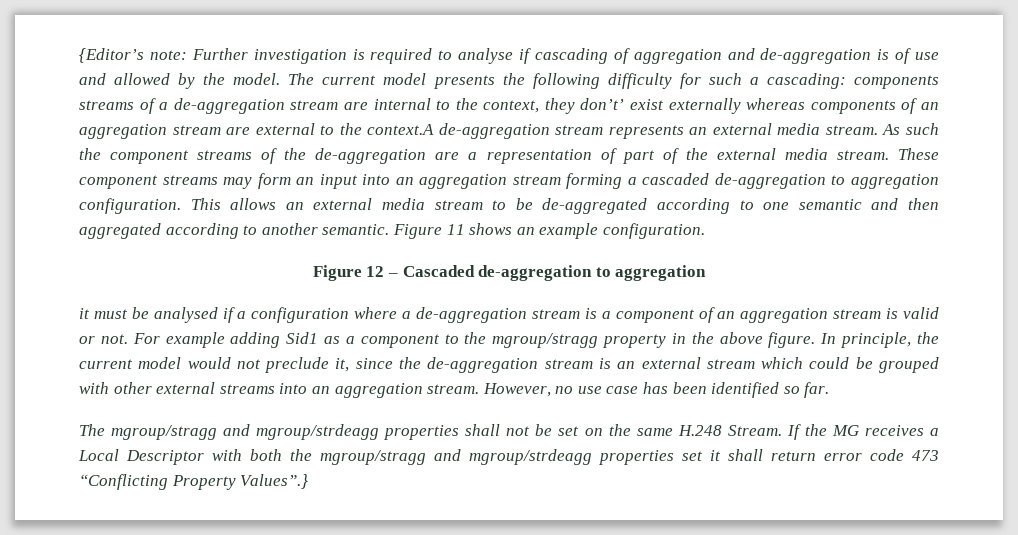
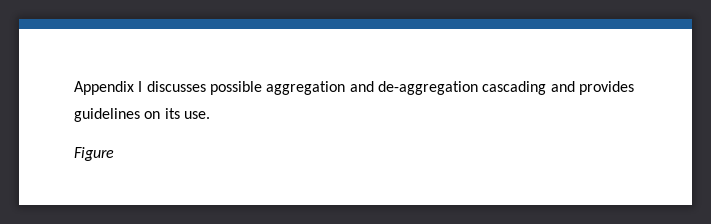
- {Editor’s note: Further investigation is required to analyse if cascading of aggregation and de-aggregation is of use and allowed by the model. The current model presents the following difficulty for such a cascading: components streams of a de-aggregation stream are internal to the context, they don’t’ exist externally whereas components of an aggregation stream are external to the context.A de-aggregation stream represents an external media stream. As such the component streams of the de-aggregation are a representation of part of the external media stream. These component streams may form an input into an aggregation stream forming a cascaded de-aggregation to aggregation configuration. This allows an external media stream to be de-aggregated according to one semantic and then aggregated according to another semantic. Figure 11 shows an example configuration.
- Figure 12 – Cascaded de-aggregation to aggregation
- it must be analysed if a configuration where a de-aggregation stream is a component of an aggregation stream is valid or not. For example adding Sid1 as a component to the mgroup/stragg property in the above figure. In principle, the current model would not preclude it, since the de-aggregation stream is an external stream which could be grouped with other external streams into an aggregation stream. However, no use case has been identified so far.
- The mgroup/stragg and mgroup/strdeagg properties shall not be set on the same H.248 Stream. If the MG receives a Local Descriptor with both the mgroup/stragg and mgroup/strdeagg properties set it shall return error code 473 “Conflicting Property Values”.}
+ Appendix I discusses possible aggregation and de-aggregation cascading and provides guidelines on its use.
+ Figure

